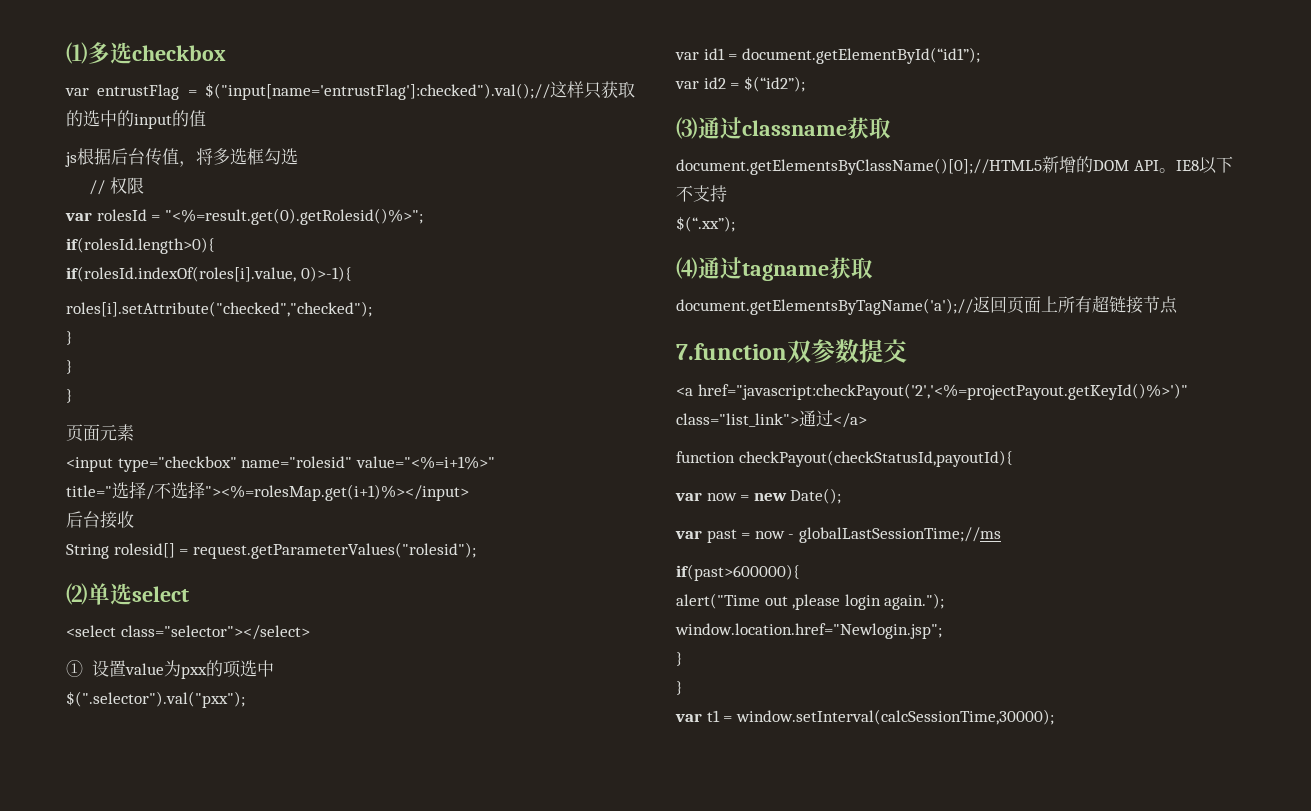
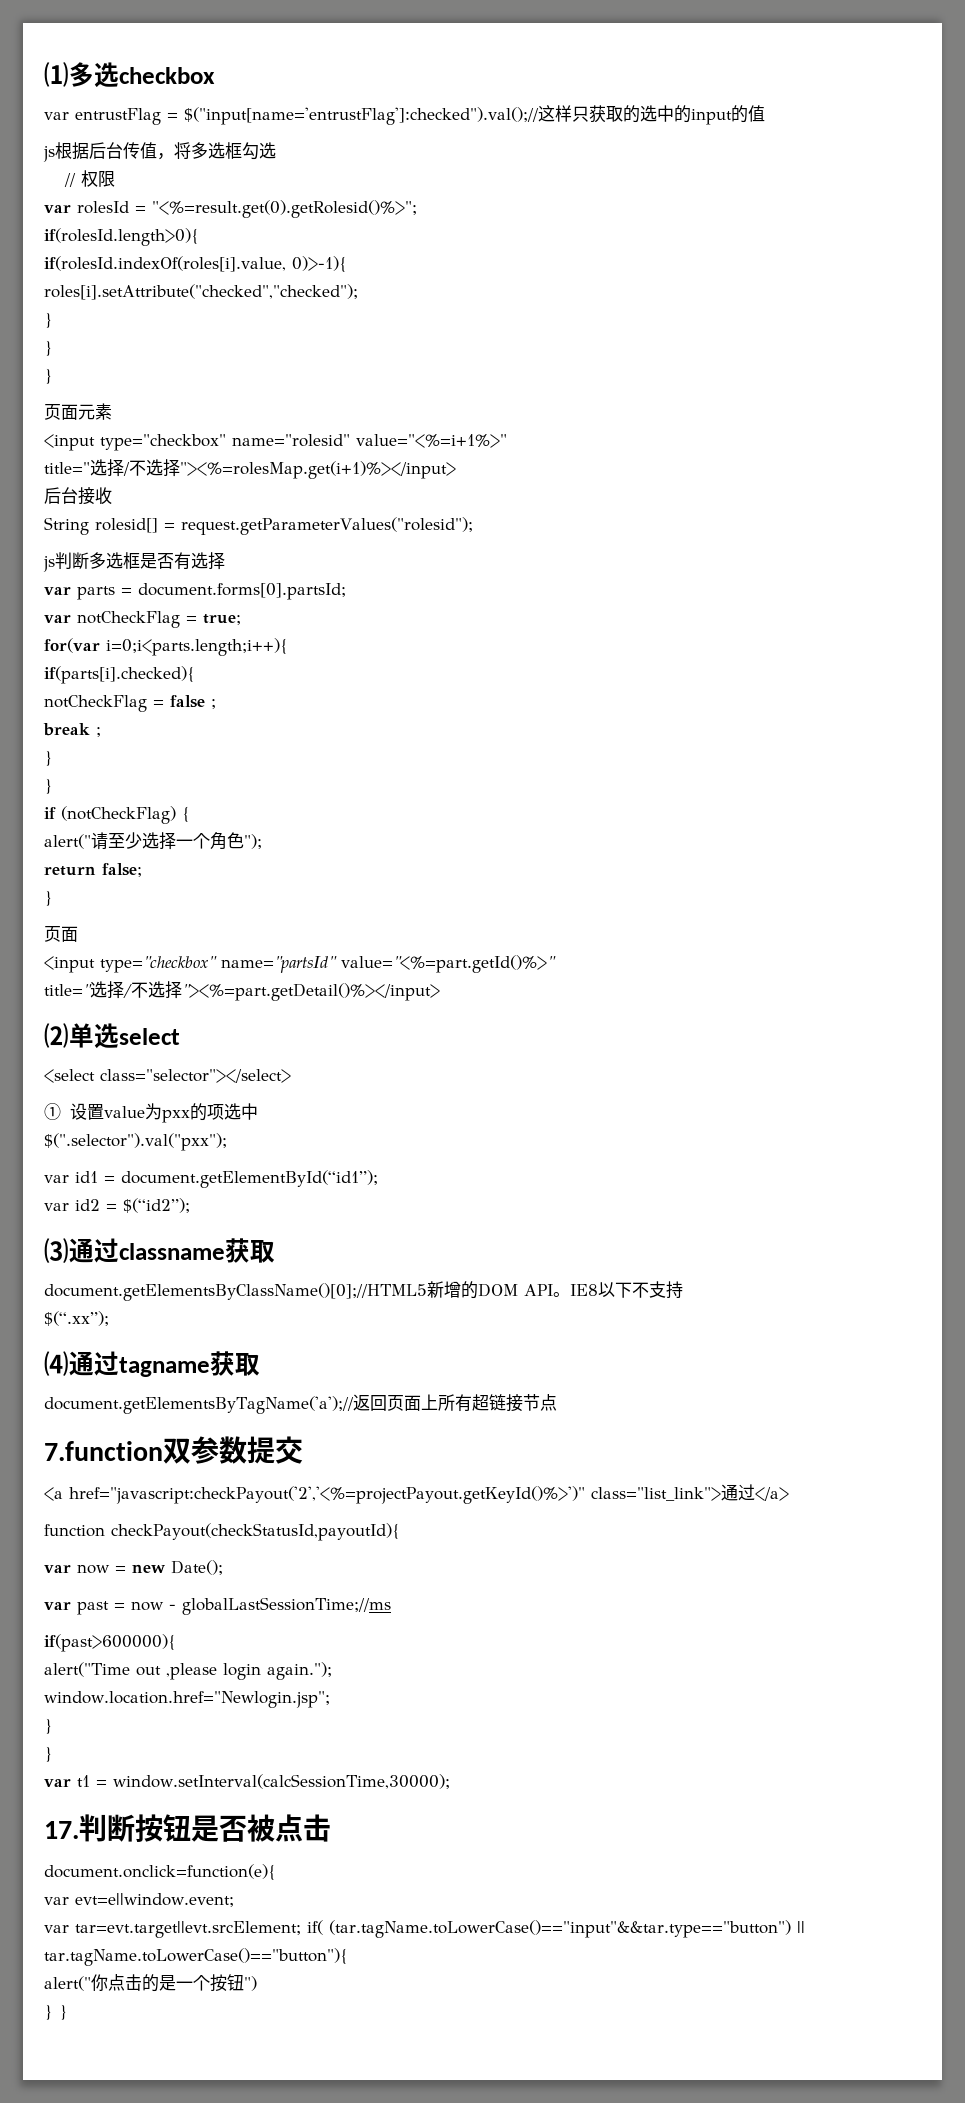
+ js判断多选框是否有选择
+ var parts = document.forms[0].partsId;
+ var notCheckFlag = true;
+ for(var i=0;i<parts.length;i++){
+ if(parts[i].checked){
+ notCheckFlag = false ;
+ break ;
+ }
+ }
+ if (notCheckFlag) {
+ alert("请至少选择一个角色");
+ return false;
+ }
+ 页面
+ <input type="checkbox" name="partsId" value="<%=part.getId()%>"
+ title="选择/不选择"><%=part.getDetail()%></input>
+ 17.判断按钮是否被点击
+ document.onclick=function(e){
+ var evt=e||window.event;
+ var tar=evt.target||evt.srcElement; if( (tar.tagName.toLowerCase()=="input"&&tar.type=="button") || tar.tagName.toLowerCase()=="button"){
+ alert("你点击的是一个按钮")
+ } }

